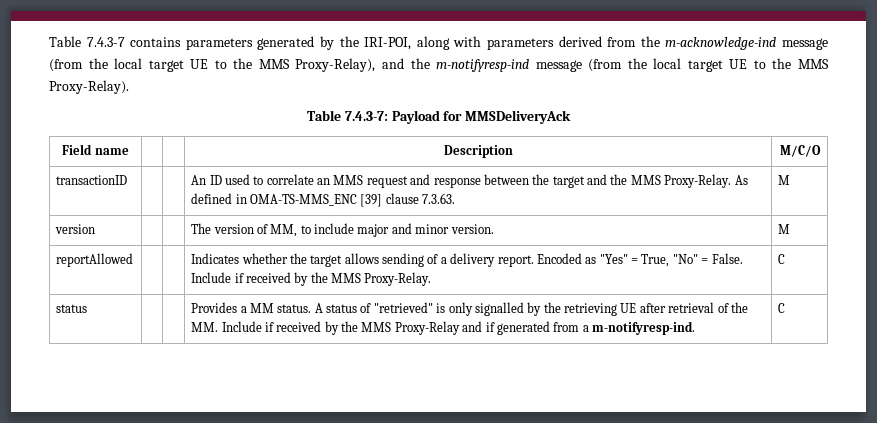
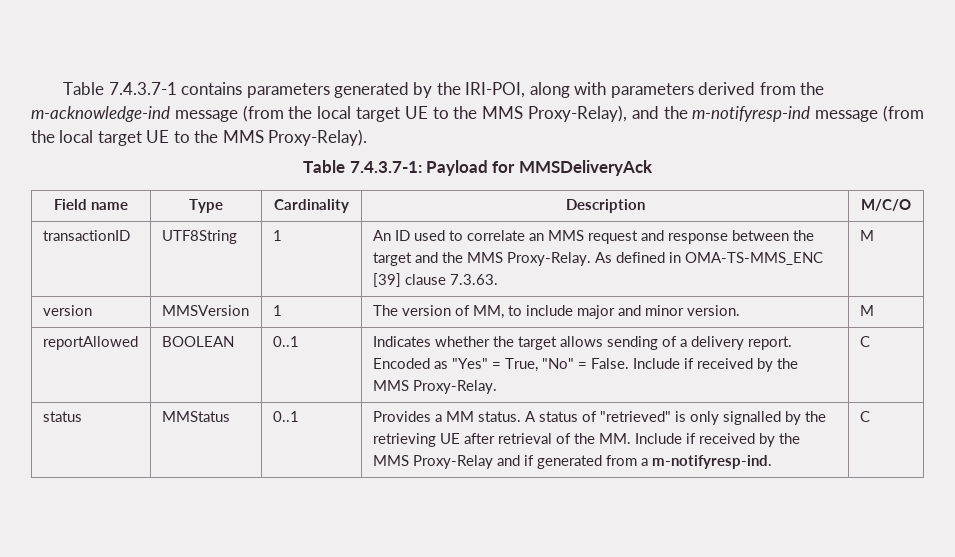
- Table 7.4.3-7 contains parameters generated by the IRI-POI, along with parameters derived from the m-acknowledge-ind message (from the local target UE to the MMS Proxy-Relay), and the m-notifyresp-ind message (from the local target UE to the MMS Proxy-Relay).
+ Table 7.4.3.7-1 contains parameters generated by the IRI-POI, along with parameters derived from the m-acknowledge-ind message (from the local target UE to the MMS Proxy-Relay), and the m-notifyresp-ind message (from the local target UE to the MMS Proxy-Relay).
- Table 7.4.3-7: Payload for MMSDeliveryAck
+ Table 7.4.3.7-1: Payload for MMSDeliveryAck
- Field name | | | Description | M/C/O
+ Field name | Type | Cardinality | Description | M/C/O
- transactionID | | | An ID used to correlate an MMS request and response between the target and the MMS Proxy-Relay. As defined in OMA-TS-MMS_ENC [39] clause 7.3.63. | M
+ transactionID | UTF8String | 1 | An ID used to correlate an MMS request and response between the target and the MMS Proxy-Relay. As defined in OMA-TS-MMS_ENC [39] clause 7.3.63. | M
- version | | | The version of MM, to include major and minor version. | M
+ version | MMSVersion | 1 | The version of MM, to include major and minor version. | M
- reportAllowed | | | Indicates whether the target allows sending of a delivery report. Encoded as "Yes" = True, "No" = False. Include if received by the MMS Proxy-Relay. | C
+ reportAllowed | BOOLEAN | 0..1 | Indicates whether the target allows sending of a delivery report. Encoded as "Yes" = True, "No" = False. Include if received by the MMS Proxy-Relay. | C
- status | | | Provides a MM status. A status of "retrieved" is only signalled by the retrieving UE after retrieval of the MM. Include if received by the MMS Proxy-Relay and if generated from a m-notifyresp-ind. | C
+ status | MMStatus | 0..1 | Provides a MM status. A status of "retrieved" is only signalled by the retrieving UE after retrieval of the MM. Include if received by the MMS Proxy-Relay and if generated from a m-notifyresp-ind. | C

